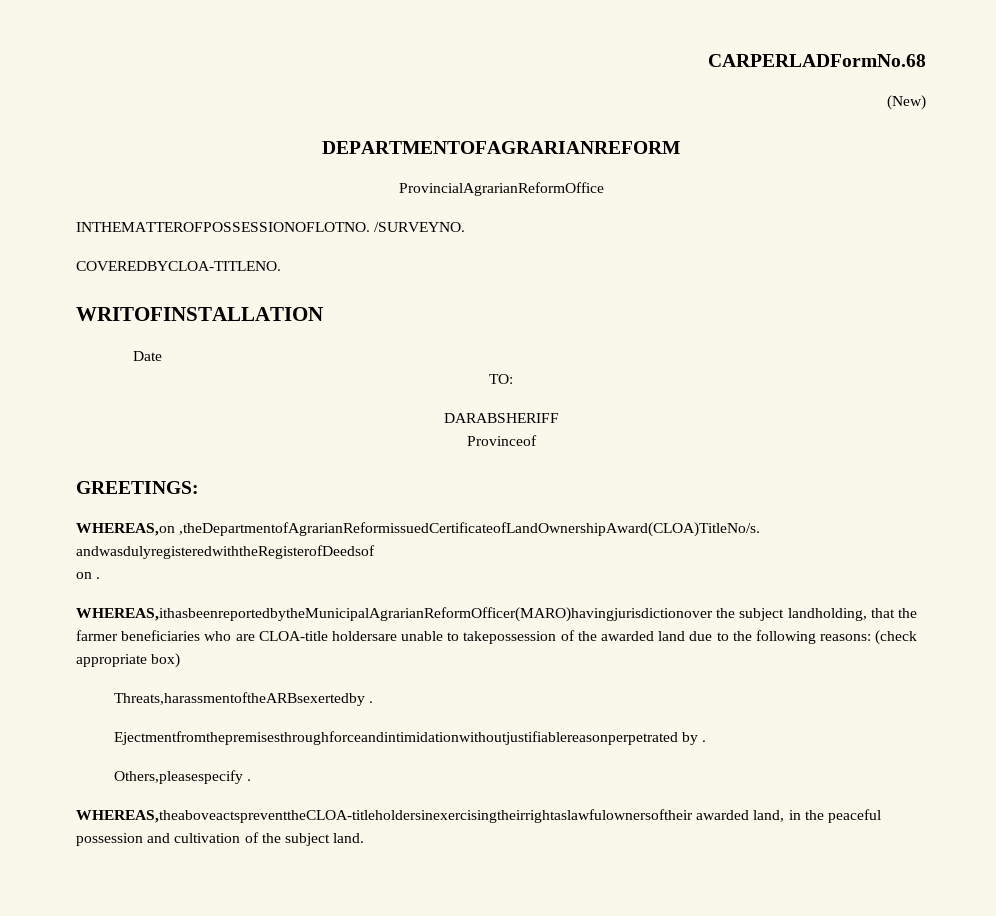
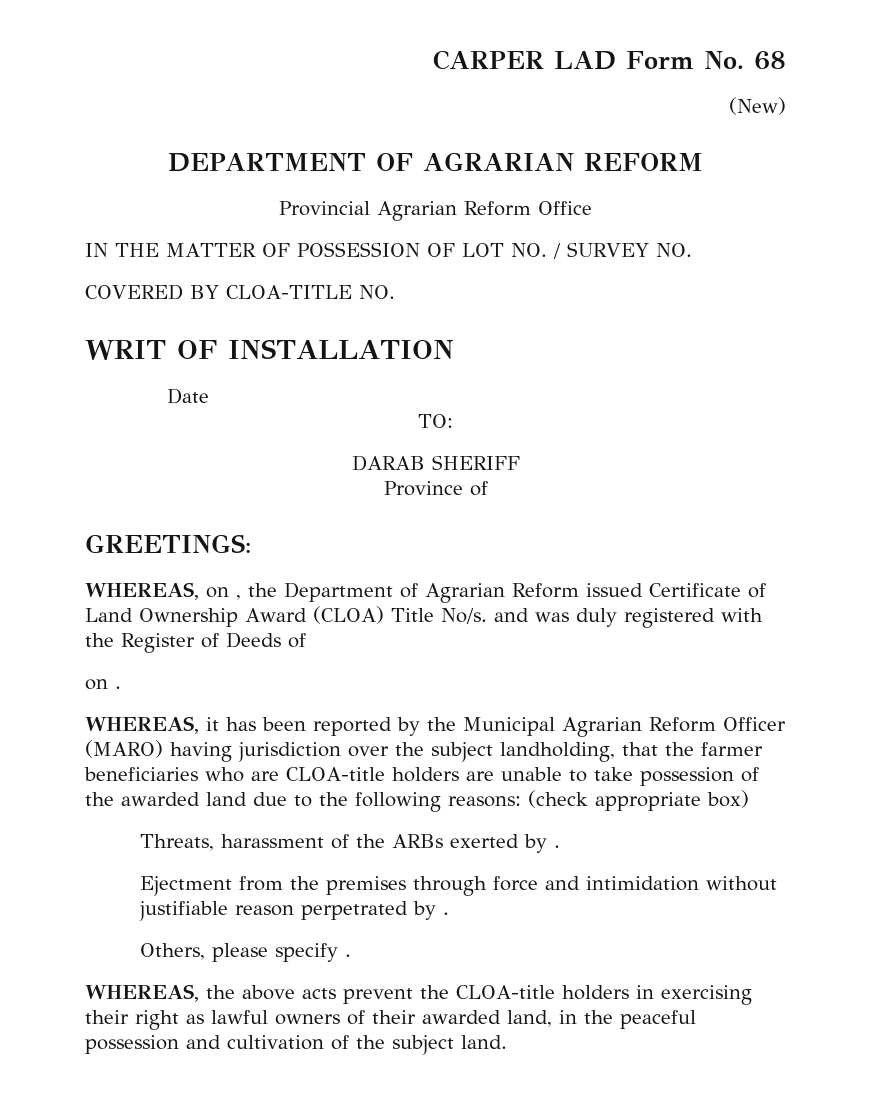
- CARPERLADFormNo.68
+ CARPER LAD Form No. 68
  (New)
- DEPARTMENTOFAGRARIANREFORM
- ProvincialAgrarianReformOffice
- INTHEMATTEROFPOSSESSIONOFLOTNO. /SURVEYNO.
- COVEREDBYCLOA-TITLENO.
- WRITOFINSTALLATION
+ DEPARTMENT OF AGRARIAN REFORM
+ Provincial Agrarian Reform Office
+ IN THE MATTER OF POSSESSION OF LOT NO. / SURVEY NO.
+ COVERED BY CLOA-TITLE NO.
+ WRIT OF INSTALLATION
  Date
  TO:
- DARABSHERIFF
- Provinceof
+ DARAB SHERIFF
+ Province of
  GREETINGS:
- WHEREAS,on ,theDepartmentofAgrarianReformissuedCertificateofLandOwnershipAward(CLOA)TitleNo/s. andwasdulyregisteredwiththeRegisterofDeedsof
+ WHEREAS, on , the Department of Agrarian Reform issued Certificate of Land Ownership Award (CLOA) Title No/s. and was duly registered with the Register of Deeds of
  on .
- WHEREAS,ithasbeenreportedbytheMunicipalAgrarianReformOfficer(MARO)havingjurisdictionover the subject landholding, that the farmer beneficiaries who are CLOA-title holdersare unable to takepossession of the awarded land due to the following reasons: (check appropriate box)
+ WHEREAS, it has been reported by the Municipal Agrarian Reform Officer (MARO) having jurisdiction over the subject landholding, that the farmer beneficiaries who are CLOA-title holders are unable to take possession of the awarded land due to the following reasons: (check appropriate box)
- Threats,harassmentoftheARBsexertedby .
- Ejectmentfromthepremisesthroughforceandintimidationwithoutjustifiablereasonperpetrated by .
- Others,pleasespecify .
- WHEREAS,theaboveactspreventtheCLOA-titleholdersinexercisingtheirrightaslawfulownersoftheir awarded land, in the peaceful possession and cultivation of the subject land.
+ Threats, harassment of the ARBs exerted by .
+ Ejectment from the premises through force and intimidation without justifiable reason perpetrated by .
+ Others, please specify .
+ WHEREAS, the above acts prevent the CLOA-title holders in exercising their right as lawful owners of their awarded land, in the peaceful possession and cultivation of the subject land.

